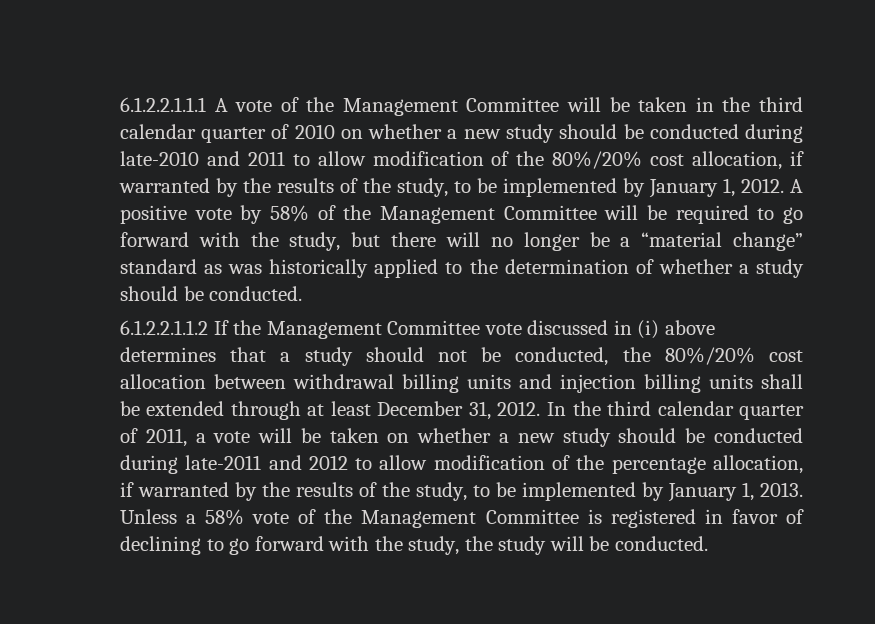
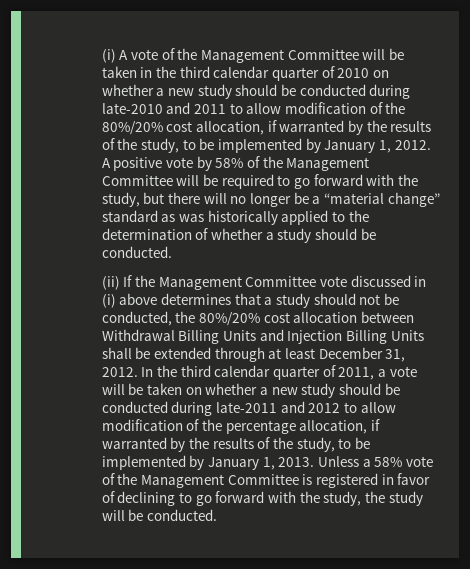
- 6.1.2.2.1.1.1 A vote of the Management Committee will be taken in the third calendar quarter of 2010 on whether a new study should be conducted during late-2010 and 2011 to allow modification of the 80%/20% cost allocation, if warranted by the results of the study, to be implemented by January 1, 2012.
+ (i) A vote of the Management Committee will be taken in the third calendar quarter of 2010 on whether a new study should be conducted during late-2010 and 2011 to allow modification of the 80%/20% cost allocation, if warranted by the results of the study, to be implemented by January 1, 2012.
- 6.1.2.2.1.1.2 If the Management Committee vote discussed in (i) above determines that a study should not be conducted, the 80%/20% cost allocation between withdrawal billing units and injection billing units shall be extended through at least December 31, 2012.
+ (ii) If the Management Committee vote discussed in (i) above determines that a study should not be conducted, the 80%/20% cost allocation between Withdrawal Billing Units and Injection Billing Units shall be extended through at least December 31, 2012.

